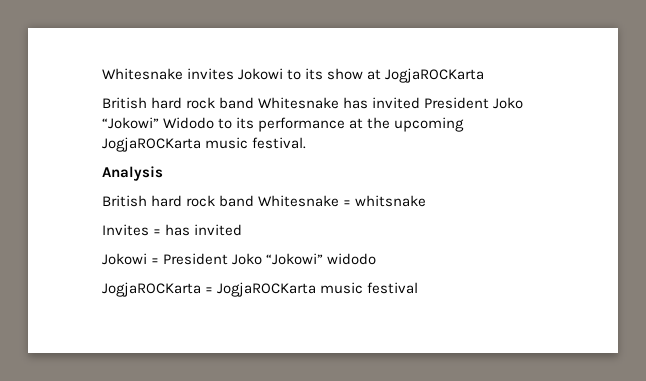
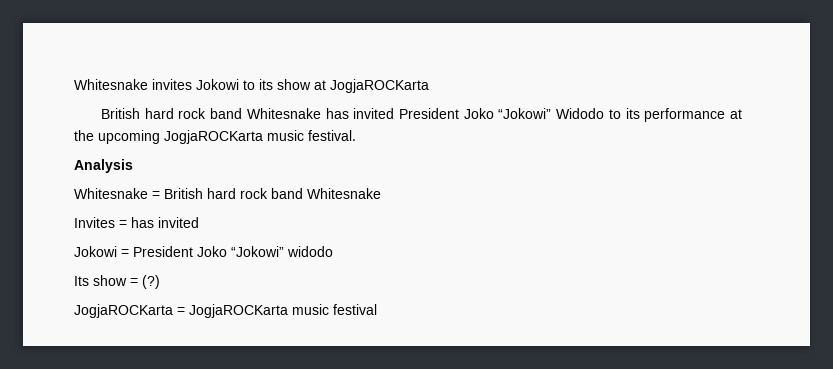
- British hard rock band Whitesnake = whitsnake
+ Whitesnake = British hard rock band Whitesnake
+ Its show = (?)

